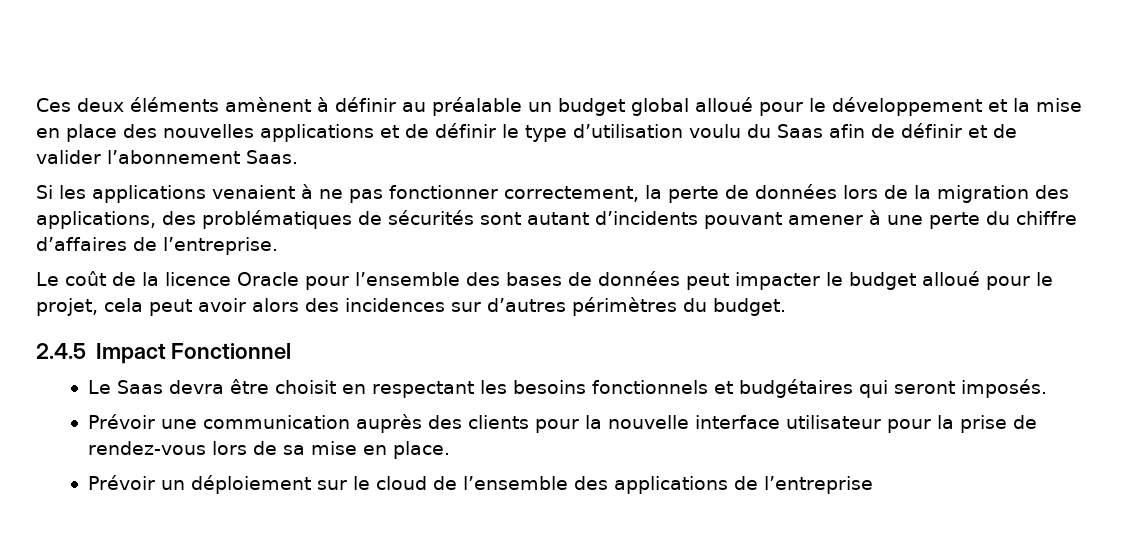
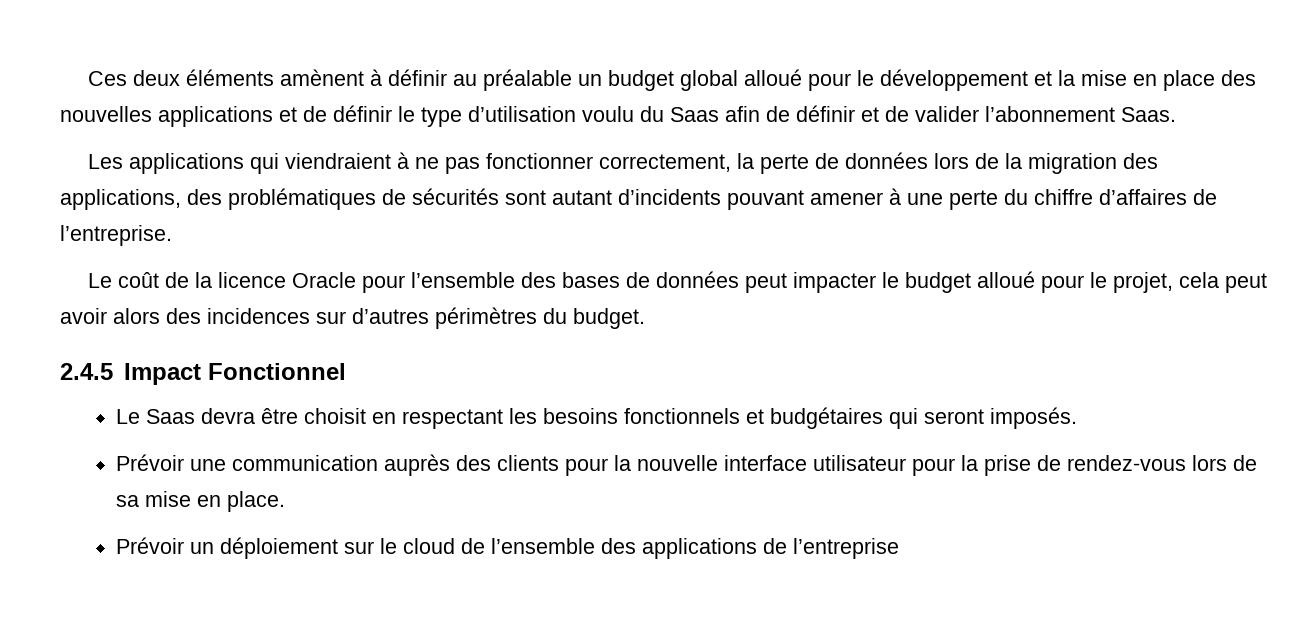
- Si les applications venaient à ne pas fonctionner correctement, la perte de données lors de la migration des applications, des problématiques de sécurités sont autant d’incidents pouvant amener à une perte du chiffre d’affaires de l’entreprise.
+ Les applications qui viendraient à ne pas fonctionner correctement, la perte de données lors de la migration des applications, des problématiques de sécurités sont autant d’incidents pouvant amener à une perte du chiffre d’affaires de l’entreprise.

